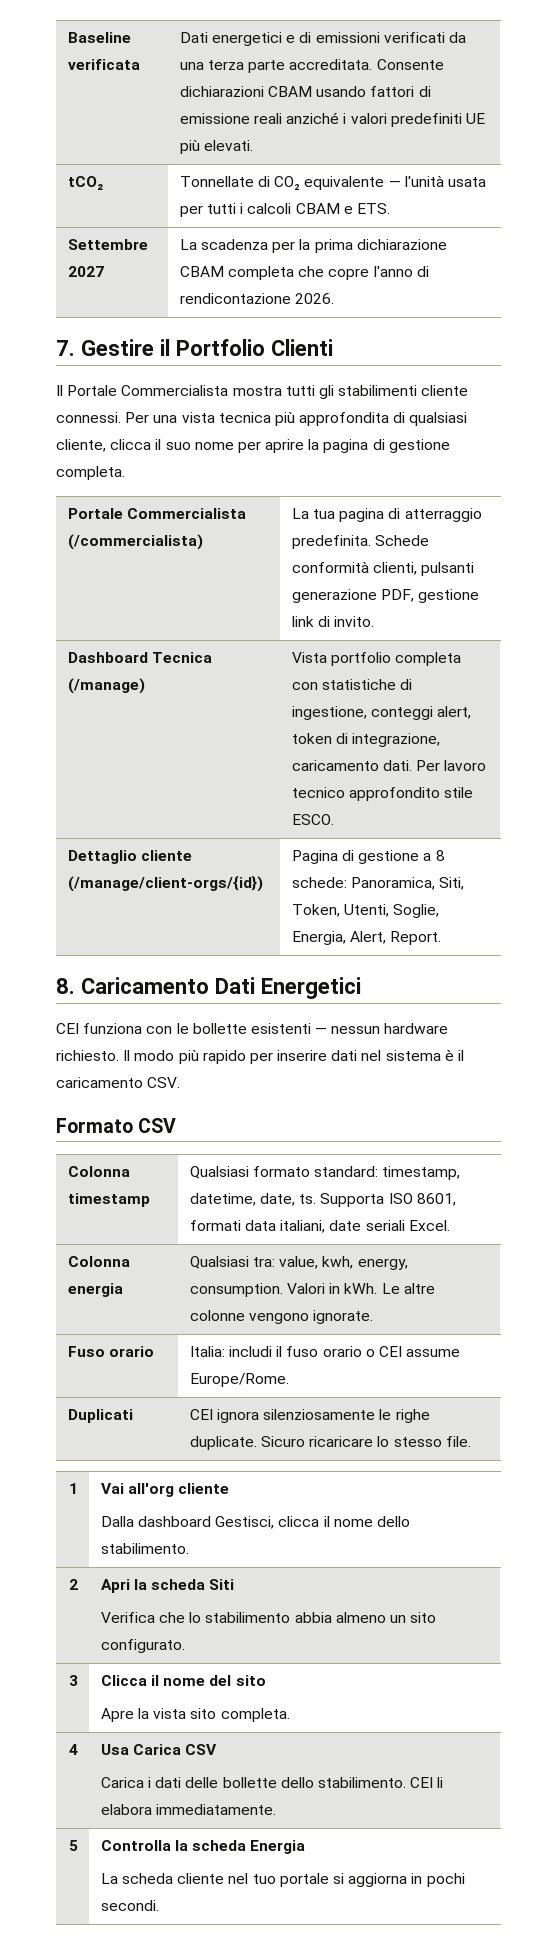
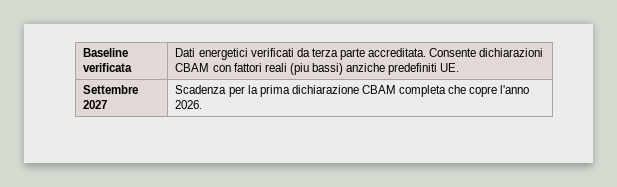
- Baseline verificata | Dati energetici e di emissioni verificati da una terza parte accreditata. Consente dichiarazioni CBAM usando fattori di emissione reali anziché i valori predefiniti UE più elevati.
- tCO₂ | Tonnellate di CO₂ equivalente — l'unità usata per tutti i calcoli CBAM e ETS.
+ Baseline verificata | Dati energetici verificati da terza parte accreditata. Consente dichiarazioni CBAM con fattori reali (piu bassi) anziche predefiniti UE.
- Settembre 2027 | La scadenza per la prima dichiarazione CBAM completa che copre l'anno di rendicontazione 2026.
+ Settembre 2027 | Scadenza per la prima dichiarazione CBAM completa che copre l'anno 2026.
- 7. Gestire il Portfolio Clienti
- Il Portale Commercialista mostra tutti gli stabilimenti cliente connessi. Per una vista tecnica più approfondita di qualsiasi cliente, clicca il suo nome per aprire la pagina di gestione completa.
- Portale Commercialista (/commercialista) | La tua pagina di atterraggio predefinita. Schede conformità clienti, pulsanti generazione PDF, gestione link di invito.
- Dashboard Tecnica (/manage) | Vista portfolio completa con statistiche di ingestione, conteggi alert, token di integrazione, caricamento dati. Per lavoro tecnico approfondito stile ESCO.
- Dettaglio cliente (/manage/client-orgs/{id}) | Pagina di gestione a 8 schede: Panoramica, Siti, Token, Utenti, Soglie, Energia, Alert, Report.
- 8. Caricamento Dati Energetici
- CEI funziona con le bollette esistenti — nessun hardware richiesto. Il modo più rapido per inserire dati nel sistema è il caricamento CSV.
- Formato CSV
- Colonna timestamp | Qualsiasi formato standard: timestamp, datetime, date, ts. Supporta ISO 8601, formati data italiani, date seriali Excel.
- Colonna energia | Qualsiasi tra: value, kwh, energy, consumption. Valori in kWh. Le altre colonne vengono ignorate.
- Fuso orario | Italia: includi il fuso orario o CEI assume Europe/Rome.
- Duplicati | CEI ignora silenziosamente le righe duplicate. Sicuro ricaricare lo stesso file.
- 1 | Vai all'org cliente
- Dalla dashboard Gestisci, clicca il nome dello stabilimento.
- 2 | Apri la scheda Siti
- Verifica che lo stabilimento abbia almeno un sito configurato.
- 3 | Clicca il nome del sito
- Apre la vista sito completa.
- 4 | Usa Carica CSV
- Carica i dati delle bollette dello stabilimento. CEI li elabora immediatamente.
- 5 | Controlla la scheda Energia
- La scheda cliente nel tuo portale si aggiorna in pochi secondi.

